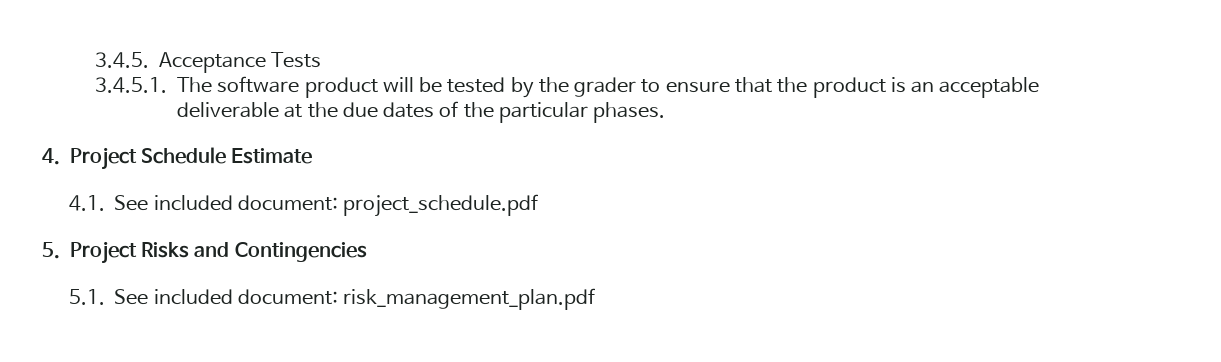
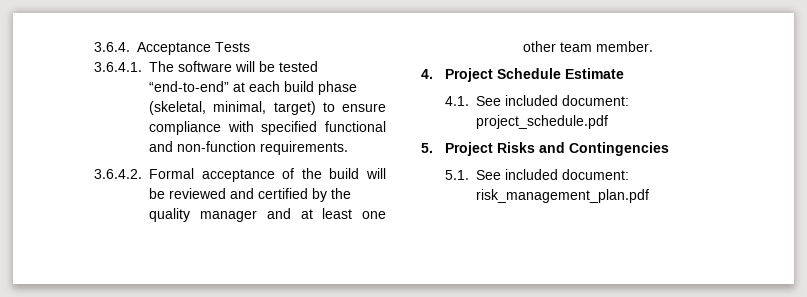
- 3.4.5. Acceptance Tests
+ 3.6.4. Acceptance Tests
- 3.4.5.1. The software product will be tested by the grader to ensure that the product is an acceptable deliverable at the due dates of the particular phases.
+ 3.6.4.1. The software will be tested “end-to-end” at each build phase (skeletal, minimal, target) to ensure compliance with specified functional and non-function requirements.
+ 3.6.4.2. Formal acceptance of the build will be reviewed and certified by the quality manager and at least one other team member.

